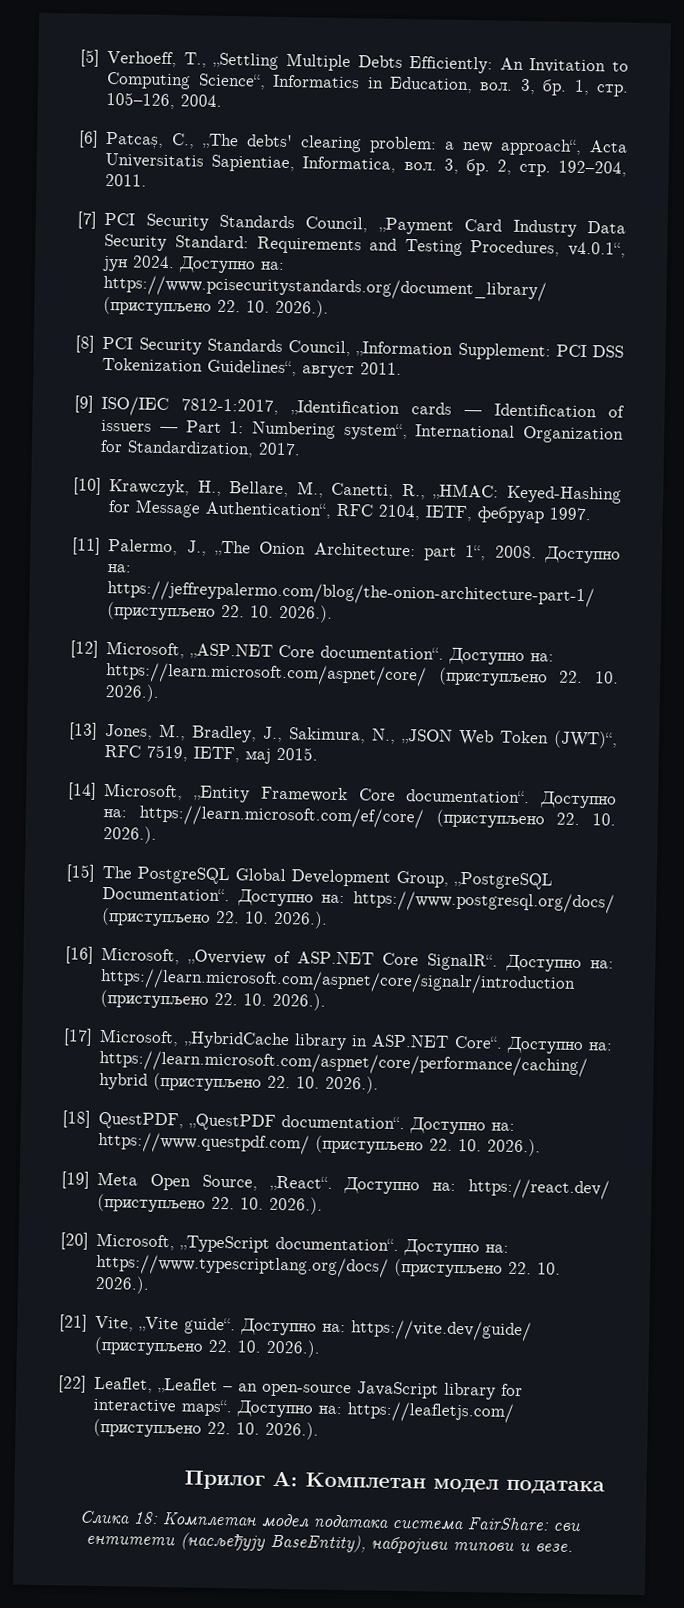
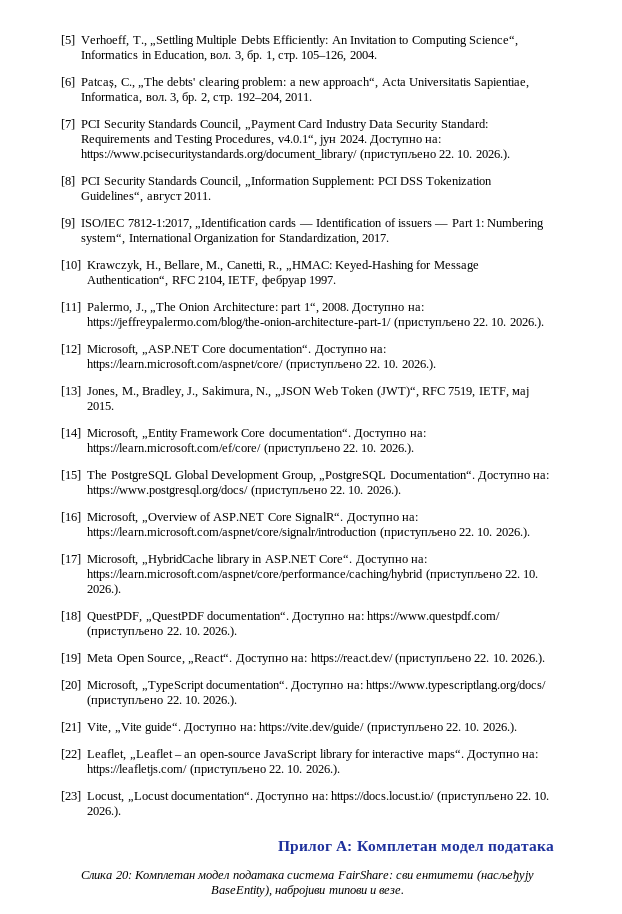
+ [23] Locust, „Locust documentation“. Доступно на: https://docs.locust.io/ (приступљено 22. 10. 2026.).
- Слика 18: Комплетан модел података система FairShare: сви ентитети (насљеђују BaseEntity), набројиви типови и везе.
+ Слика 20: Комплетан модел података система FairShare: сви ентитети (насљеђују BaseEntity), набројиви типови и везе.

